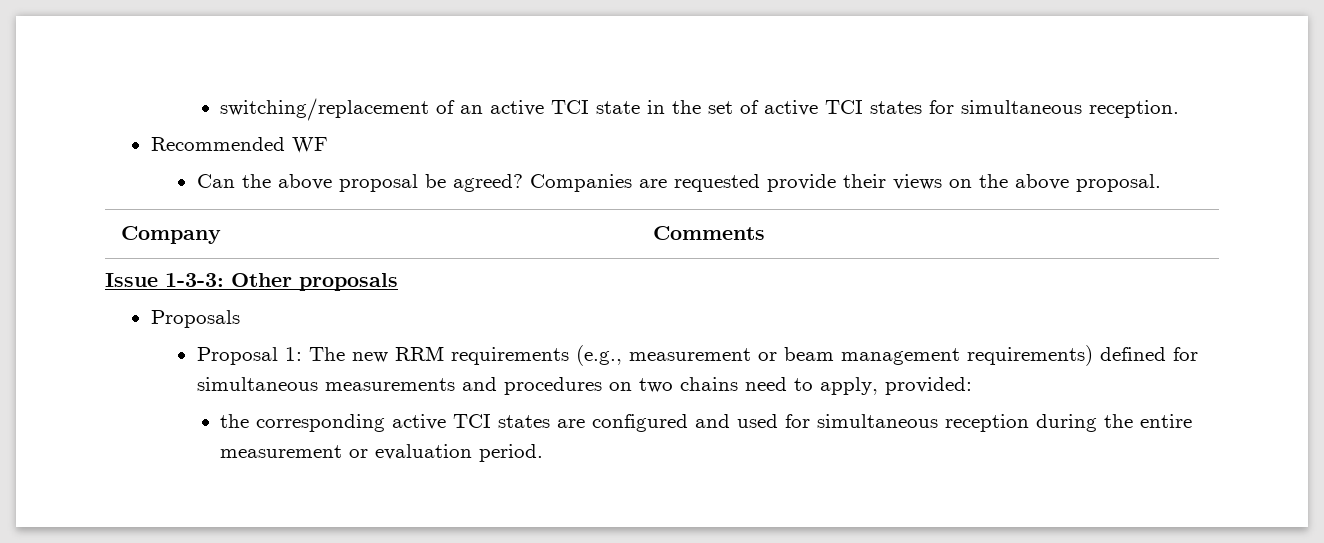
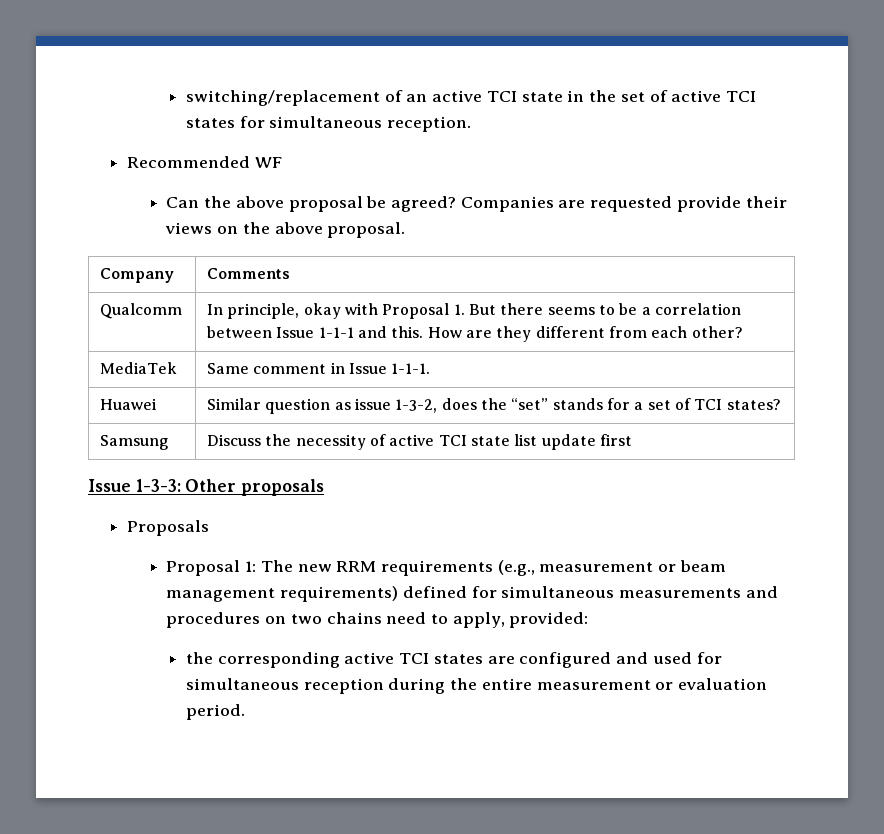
+ Qualcomm | In principle, okay with Proposal 1. But there seems to be a correlation between Issue 1-1-1 and this. How are they different from each other?
+ MediaTek | Same comment in Issue 1-1-1.
+ Huawei | Similar question as issue 1-3-2, does the “set” stands for a set of TCI states?
+ Samsung | Discuss the necessity of active TCI state list update first

